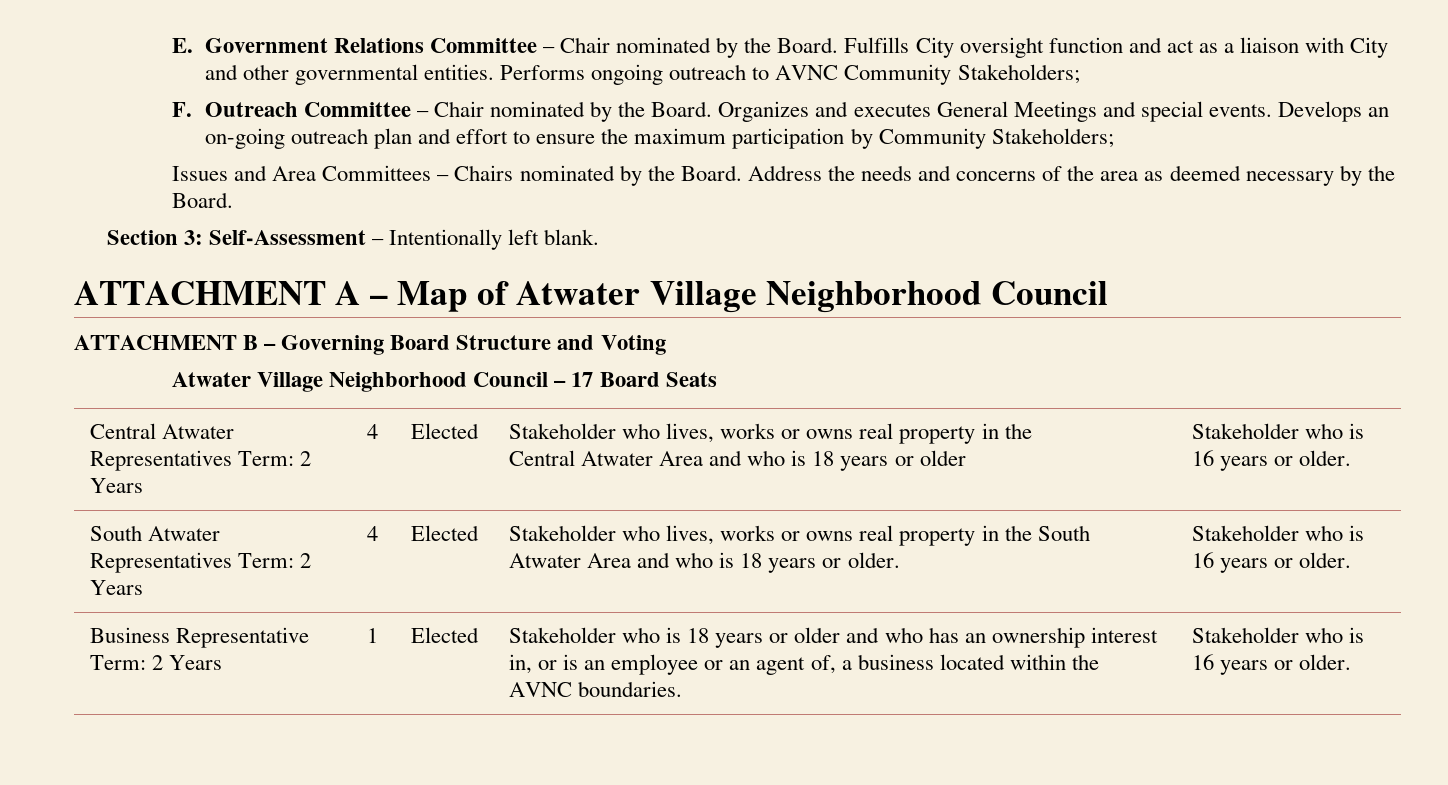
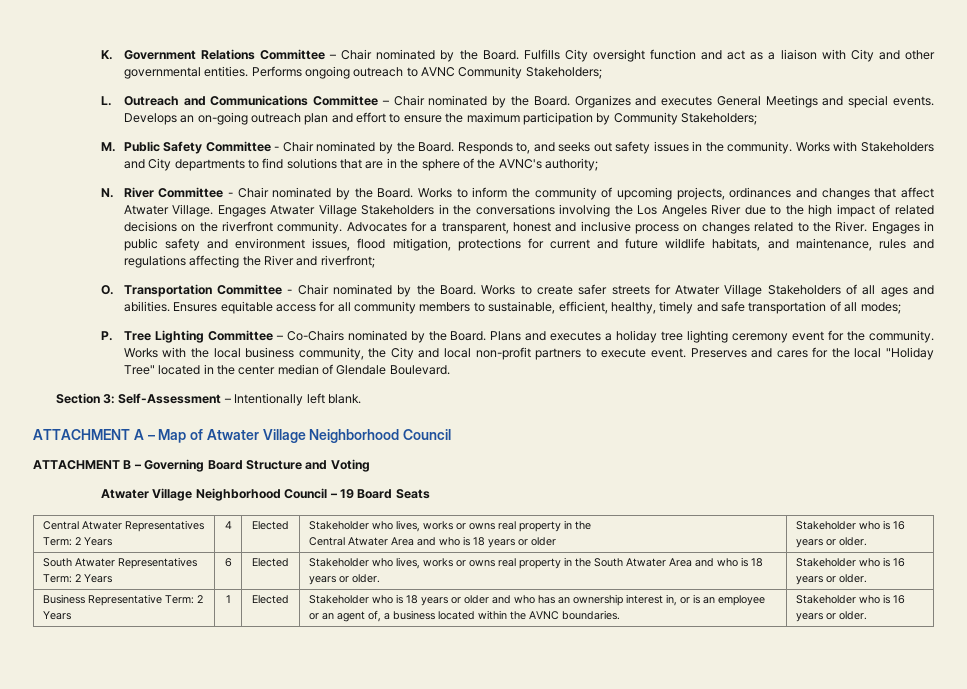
- E. Government Relations Committee – Chair nominated by the Board.
+ K. Government Relations Committee – Chair nominated by the Board.
- F. Outreach Committee – Chair nominated by the Board.
+ L. Outreach and Communications Committee – Chair nominated by the Board.
- Issues and Area Committees – Chairs nominated by the Board. Address the needs and concerns of the area as deemed necessary by the Board.
+ M. Public Safety Committee - Chair nominated by the Board. Responds to, and seeks out safety issues in the community. Works with Stakeholders and City departments to find solutions that are in the sphere of the AVNC's authority;
+ N. River Committee - Chair nominated by the Board. Works to inform the community of upcoming projects, ordinances and changes that affect Atwater Village. Engages Atwater Village Stakeholders in the conversations involving the Los Angeles River due to the high impact of related decisions on the riverfront community. Advocates for a transparent, honest and inclusive process on changes related to the River. Engages in public safety and environment issues, flood mitigation, protections for current and future wildlife habitats, and maintenance, rules and regulations affecting the River and riverfront;
+ O. Transportation Committee - Chair nominated by the Board. Works to create safer streets for Atwater Village Stakeholders of all ages and abilities. Ensures equitable access for all community members to sustainable, efficient, healthy, timely and safe transportation of all modes;
+ P. Tree Lighting Committee – Co-Chairs nominated by the Board. Plans and executes a holiday tree lighting ceremony event for the community. Works with the local business community, the City and local non-profit partners to execute event. Preserves and cares for the local "Holiday Tree" located in the center median of Glendale Boulevard.
- Atwater Village Neighborhood Council – 17 Board Seats
+ Atwater Village Neighborhood Council – 19 Board Seats
- South Atwater Representatives Term: 2 Years | 4 | Elected | Stakeholder who lives, works or owns real property in the South Atwater Area and who is 18 years or older. | Stakeholder who is 16 years or older.
+ South Atwater Representatives Term: 2 Years | 6 | Elected | Stakeholder who lives, works or owns real property in the South Atwater Area and who is 18 years or older. | Stakeholder who is 16 years or older.

